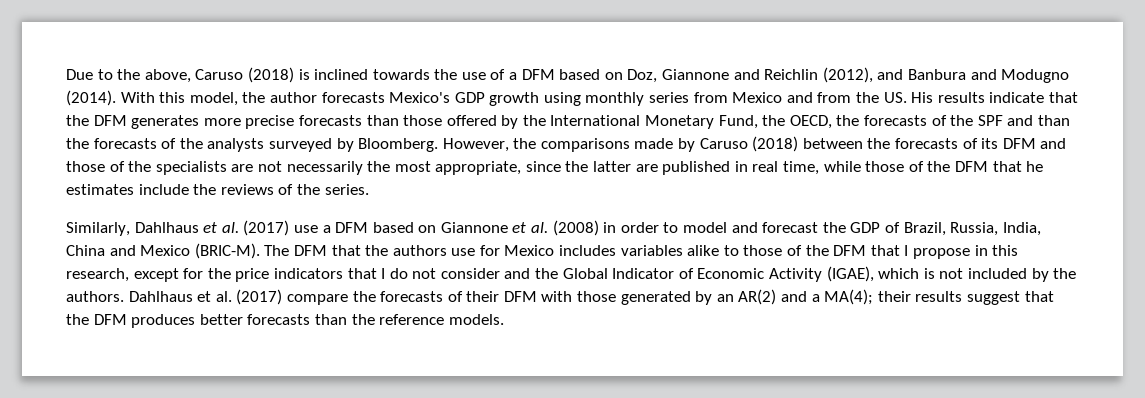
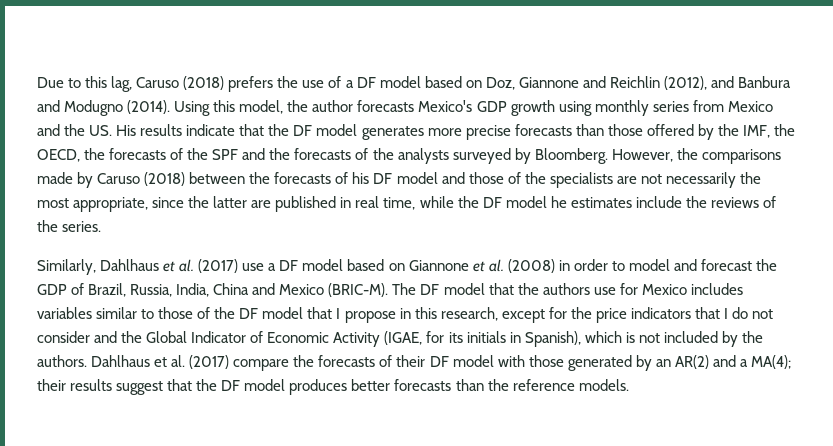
- Due to the above, Caruso (2018) is inclined towards the use of a DFM based on Doz, Giannone and Reichlin (2012), and Banbura and Modugno (2014).
+ Due to this lag, Caruso (2018) prefers the use of a DF model based on Doz, Giannone and Reichlin (2012), and Banbura and Modugno (2014).
- With this model, the author forecasts Mexico's GDP growth using monthly series from Mexico and from the US. His results indicate that the DFM generates more precise forecasts than those offered by the International Monetary Fund, the OECD, the forecasts of the SPF and than the forecasts of the analysts surveyed by Bloomberg.
+ Using this model, the author forecasts Mexico's GDP growth using monthly series from Mexico and the US. His results indicate that the DF model generates more precise forecasts than those offered by the IMF, the OECD, the forecasts of the SPF and the forecasts of the analysts surveyed by Bloomberg.
- However, the comparisons made by Caruso (2018) between the forecasts of its DFM and those of the specialists are not necessarily the most appropriate, since the latter are published in real time, while those of the DFM that he estimates include the reviews of the series.
+ However, the comparisons made by Caruso (2018) between the forecasts of his DF model and those of the specialists are not necessarily the most appropriate, since the latter are published in real time, while the DF model he estimates include the reviews of the series.
- Similarly, Dahlhaus et al. (2017) use a DFM based on Giannone et al. (2008) in order to model and forecast the GDP of Brazil, Russia, India, China and Mexico (BRIC-M).
+ Similarly, Dahlhaus et al. (2017) use a DF model based on Giannone et al. (2008) in order to model and forecast the GDP of Brazil, Russia, India, China and Mexico (BRIC-M).
- The DFM that the authors use for Mexico includes variables alike to those of the DFM that I propose in this research, except for the price indicators that I do not consider and the Global Indicator of Economic Activity (IGAE), which is not included by the authors.
+ The DF model that the authors use for Mexico includes variables similar to those of the DF model that I propose in this research, except for the price indicators that I do not consider and the Global Indicator of Economic Activity (IGAE, for its initials in Spanish), which is not included by the authors.
- Dahlhaus et al. (2017) compare the forecasts of their DFM with those generated by an AR(2) and a MA(4); their results suggest that the DFM produces better forecasts than the reference models.
+ Dahlhaus et al. (2017) compare the forecasts of their DF model with those generated by an AR(2) and a MA(4); their results suggest that the DF model produces better forecasts than the reference models.

